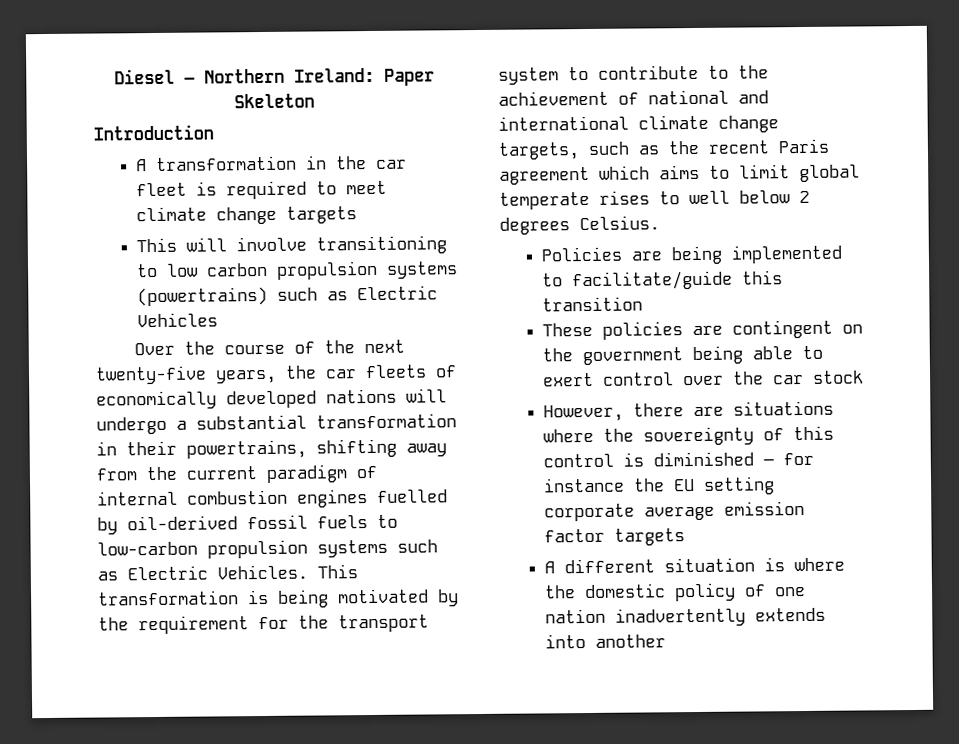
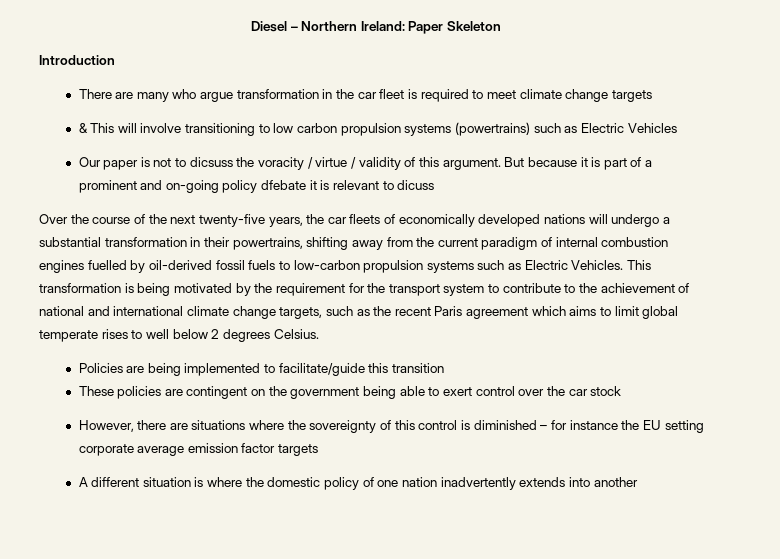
- A transformation in the car fleet is required to meet climate change targets
+ There are many who argue transformation in the car fleet is required to meet climate change targets
- This will involve transitioning to low carbon propulsion systems (powertrains) such as Electric Vehicles
+ & This will involve transitioning to low carbon propulsion systems (powertrains) such as Electric Vehicles
+ Our paper is not to dicsuss the voracity / virtue / validity of this argument. But because it is part of a prominent and on-going policy dfebate it is relevant to dicuss

